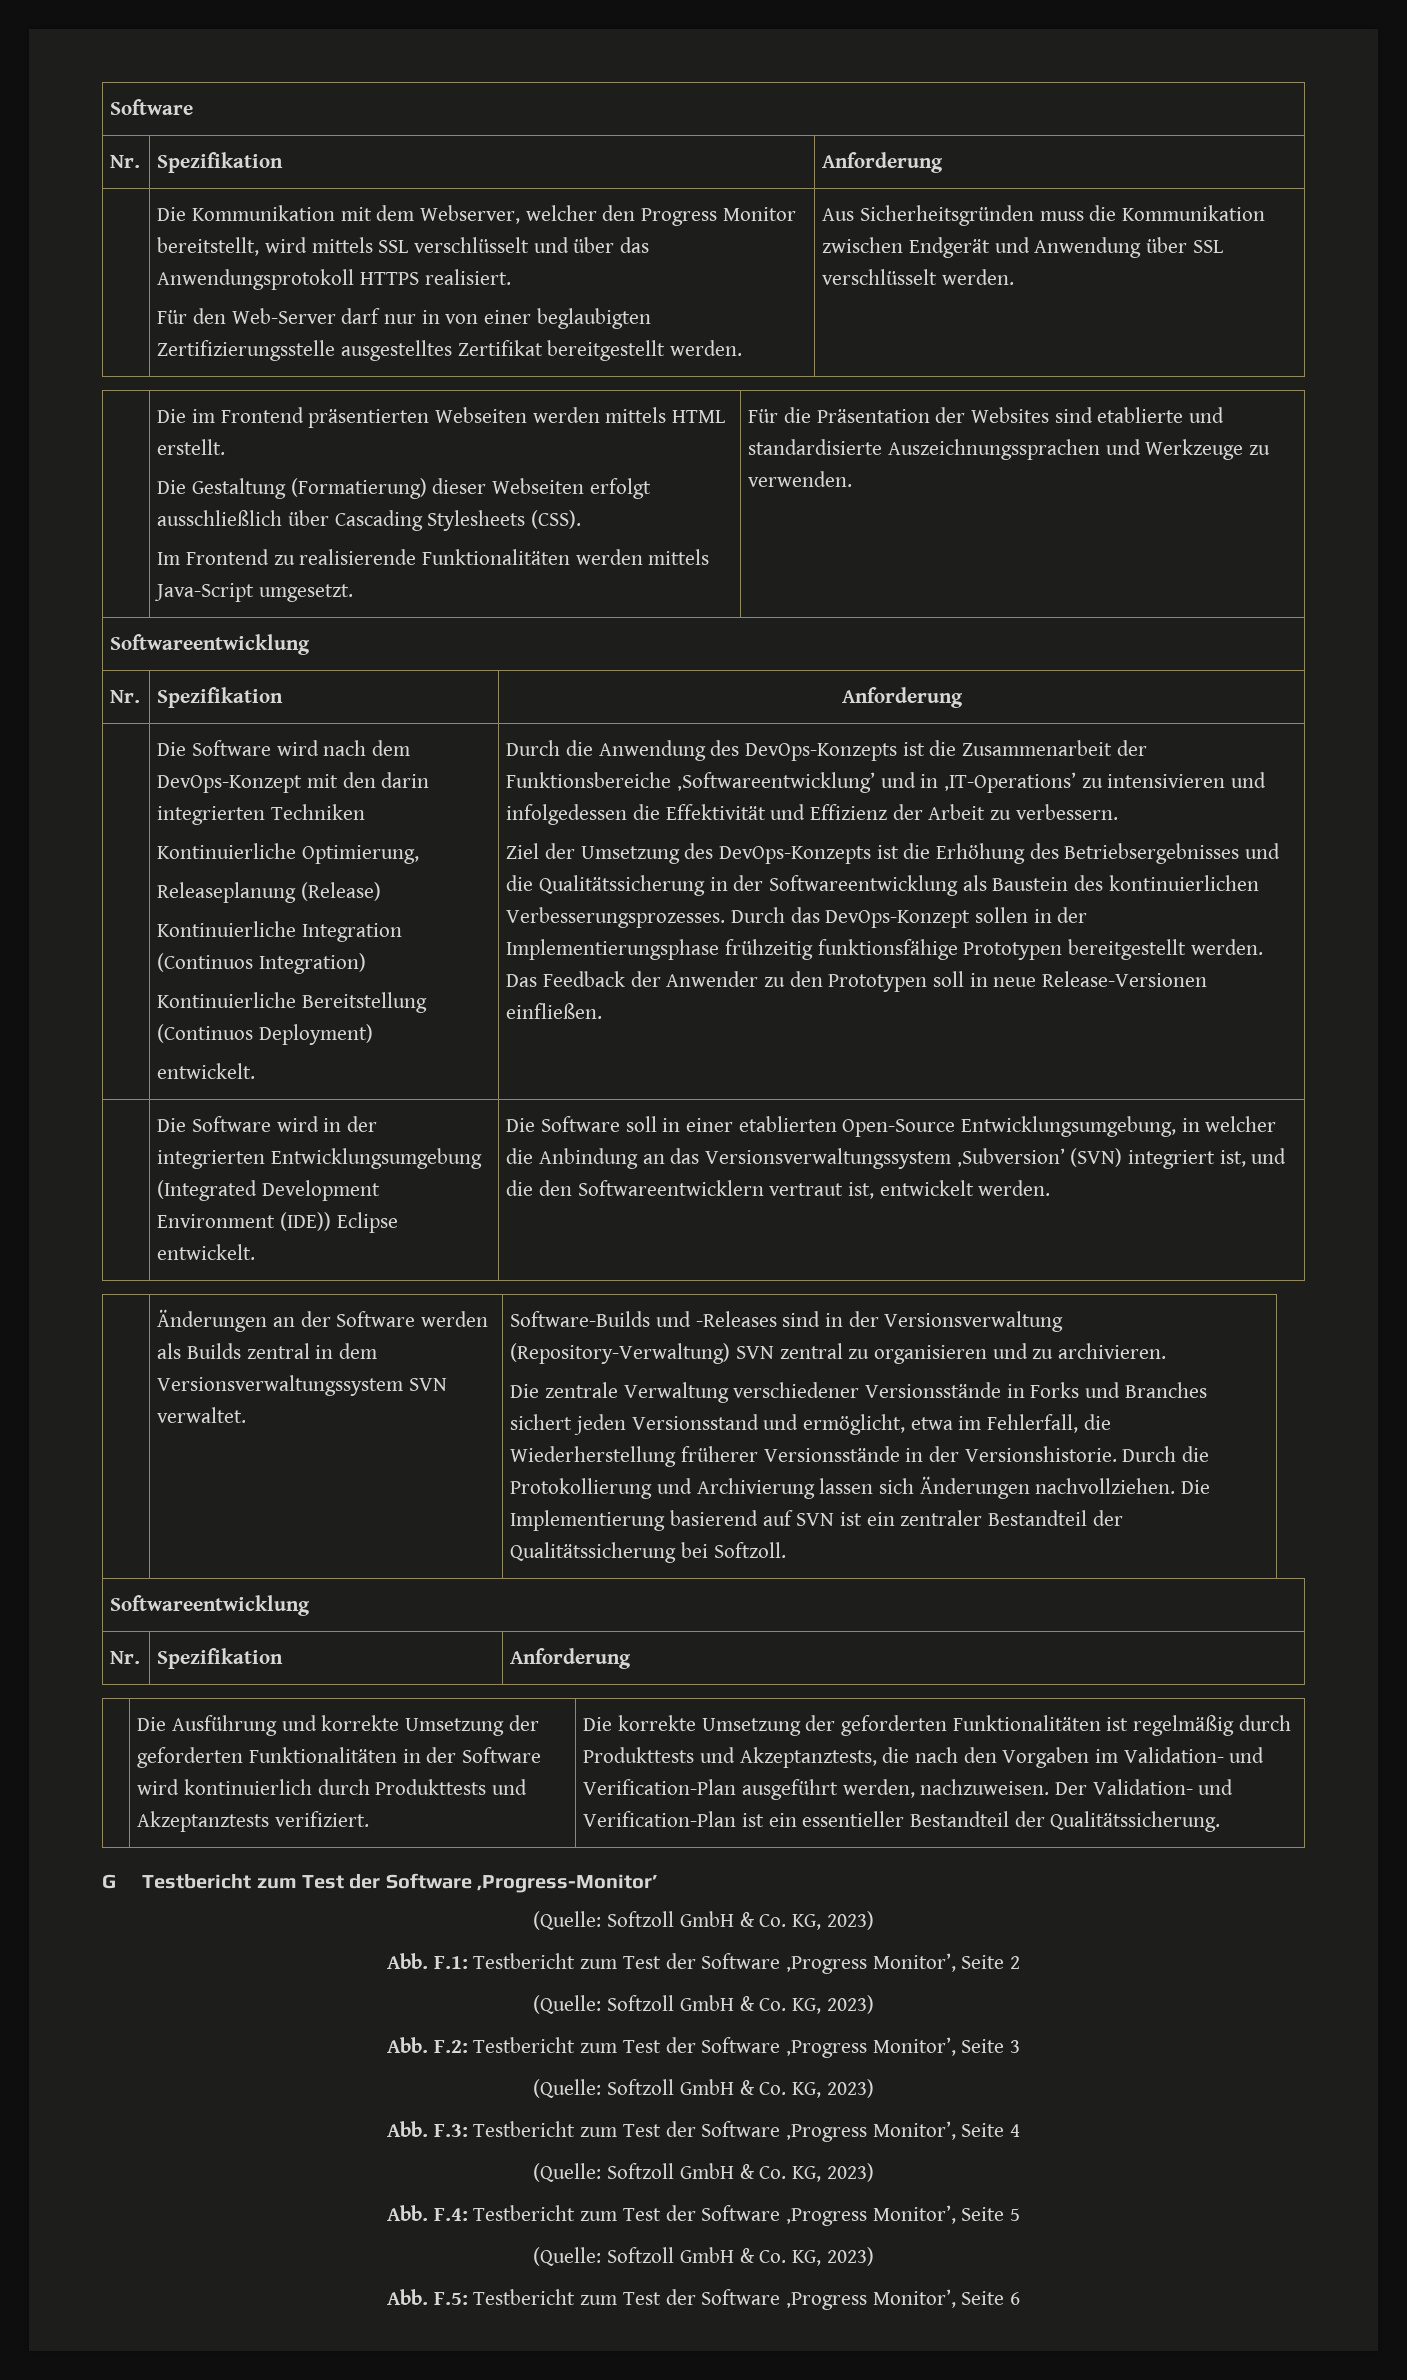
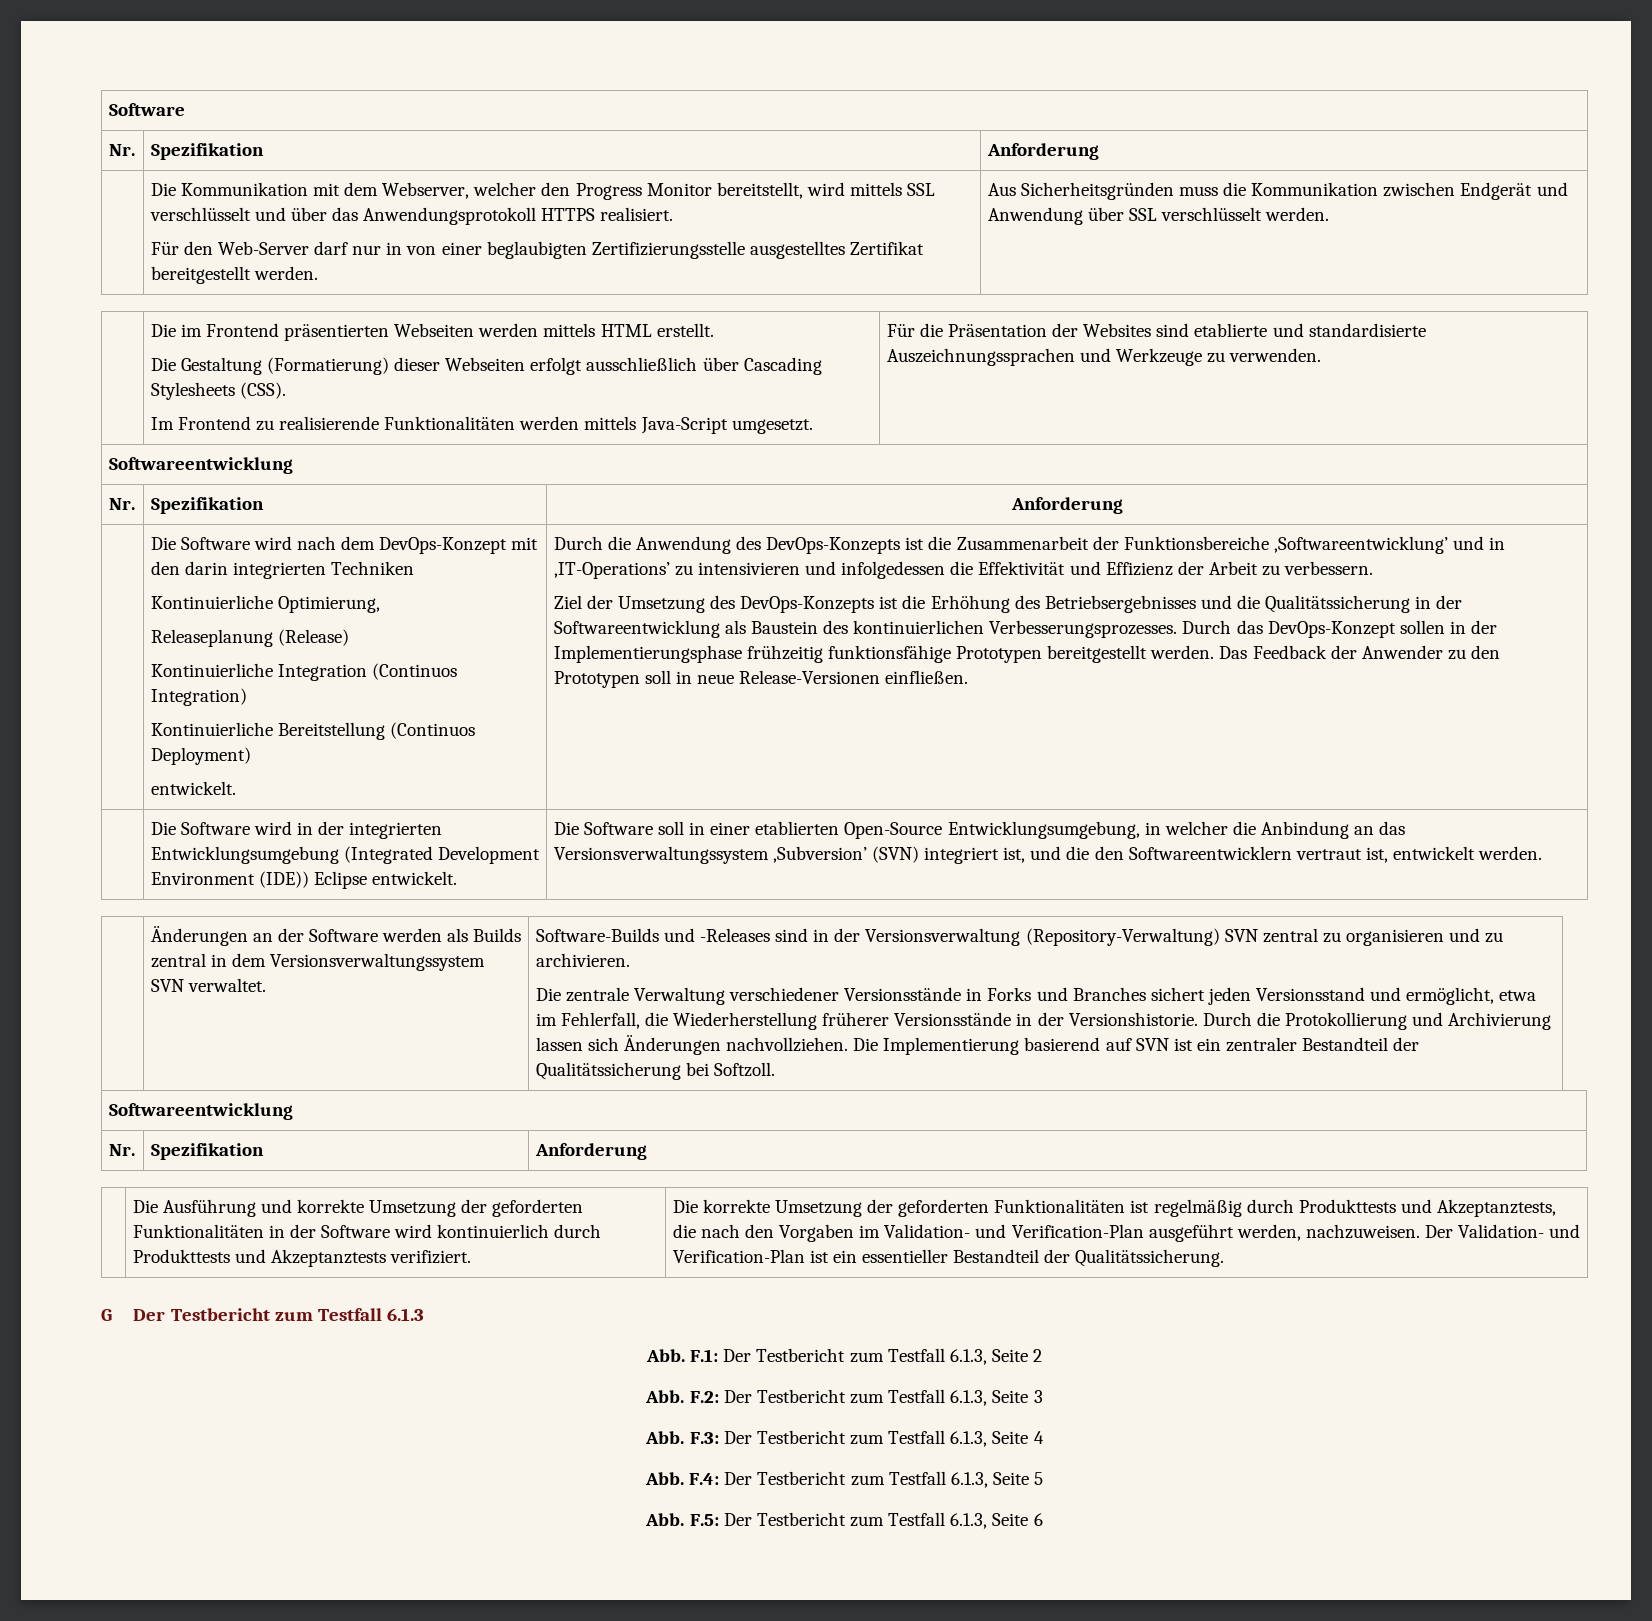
- G Testbericht zum Test der Software ‚Progress-Monitor’
- (Quelle: Softzoll GmbH & Co. KG, 2023)
+ G Der Testbericht zum Testfall 6.1.3
- Abb. F.1: Testbericht zum Test der Software ‚Progress Monitor’, Seite 2
- (Quelle: Softzoll GmbH & Co. KG, 2023)
+ Abb. F.1: Der Testbericht zum Testfall 6.1.3, Seite 2
- Abb. F.2: Testbericht zum Test der Software ‚Progress Monitor’, Seite 3
- (Quelle: Softzoll GmbH & Co. KG, 2023)
+ Abb. F.2: Der Testbericht zum Testfall 6.1.3, Seite 3
- Abb. F.3: Testbericht zum Test der Software ‚Progress Monitor’, Seite 4
- (Quelle: Softzoll GmbH & Co. KG, 2023)
+ Abb. F.3: Der Testbericht zum Testfall 6.1.3, Seite 4
- Abb. F.4: Testbericht zum Test der Software ‚Progress Monitor’, Seite 5
- (Quelle: Softzoll GmbH & Co. KG, 2023)
+ Abb. F.4: Der Testbericht zum Testfall 6.1.3, Seite 5
- Abb. F.5: Testbericht zum Test der Software ‚Progress Monitor’, Seite 6
+ Abb. F.5: Der Testbericht zum Testfall 6.1.3, Seite 6

